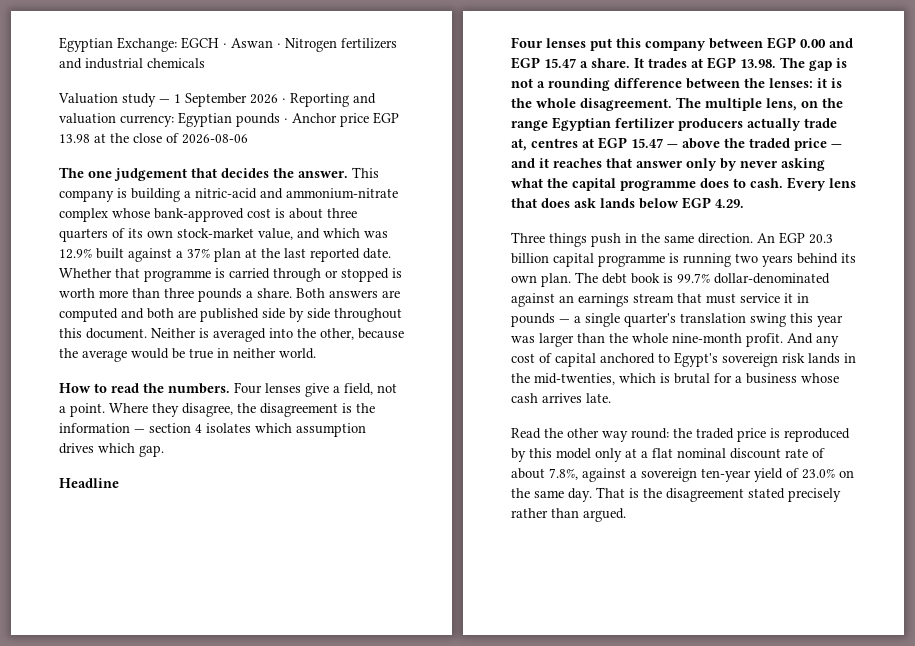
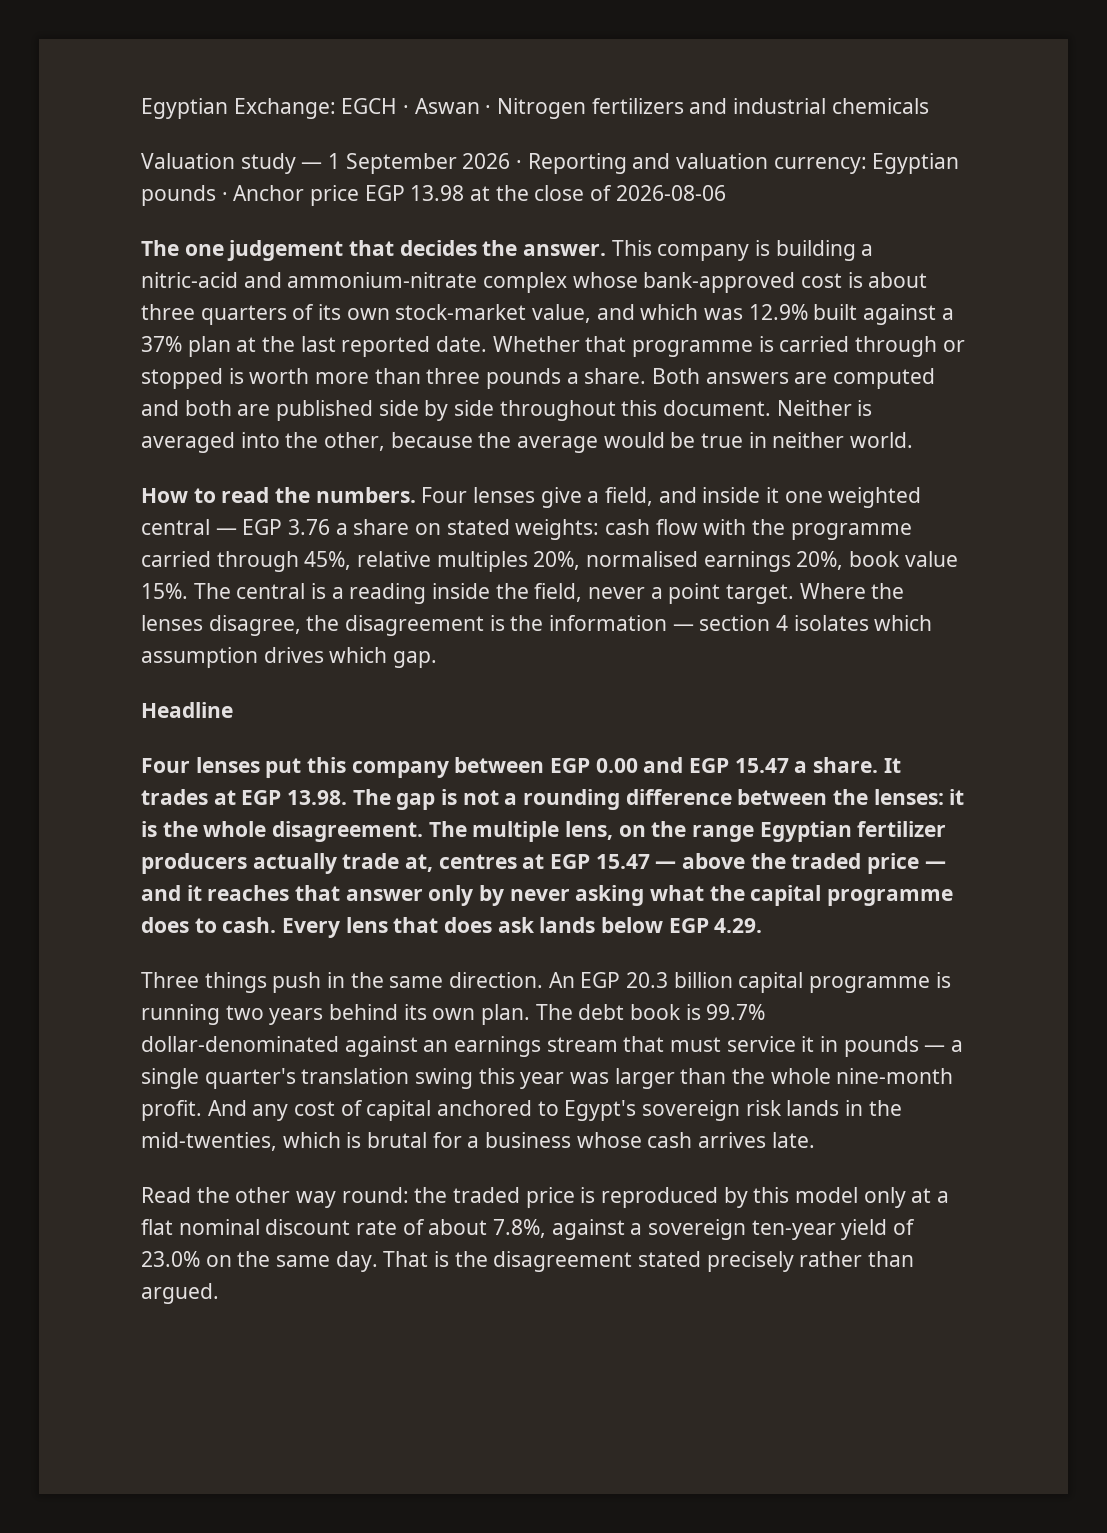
- Four lenses give a field, not a point. Where they disagree, the disagreement is the information — section 4 isolates which assumption drives which gap.
+ Four lenses give a field, and inside it one weighted central — EGP 3.76 a share on stated weights: cash flow with the programme carried through 45%, relative multiples 20%, normalised earnings 20%, book value 15%. The central is a reading inside the field, never a point target. Where the lenses disagree, the disagreement is the information — section 4 isolates which assumption drives which gap.

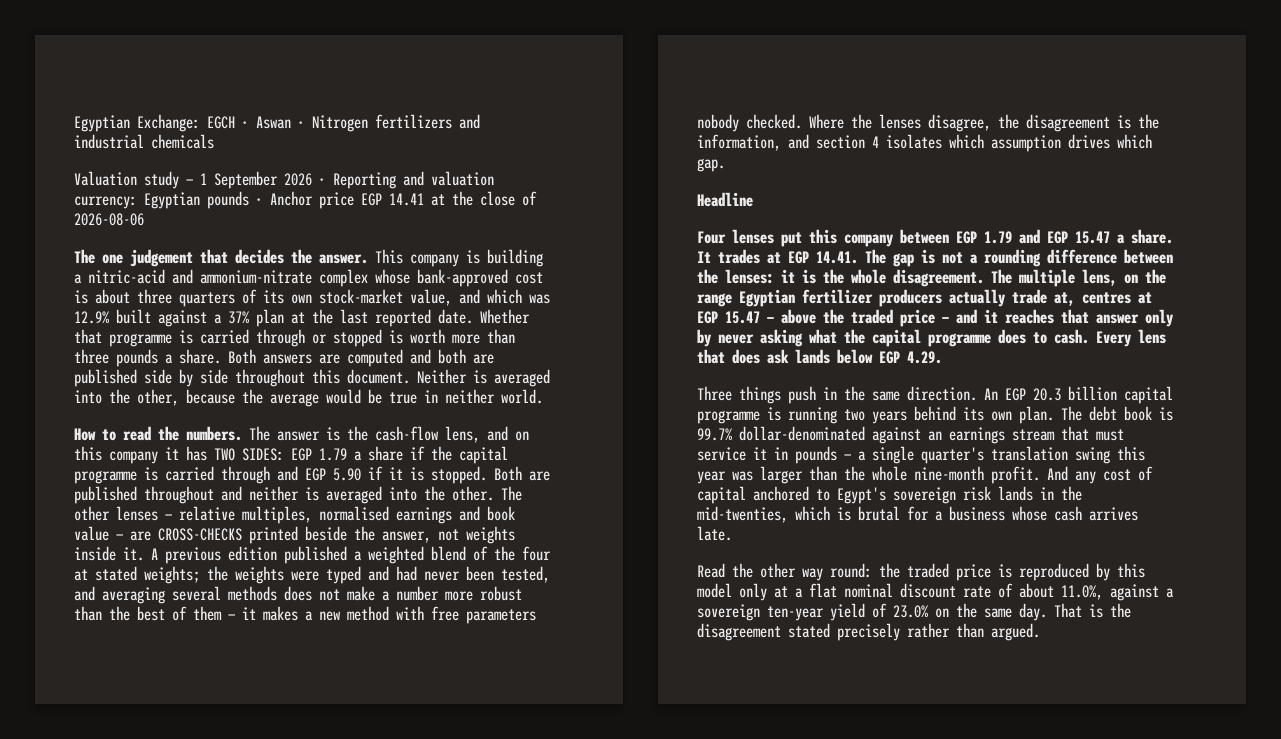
- Valuation study — 1 September 2026 · Reporting and valuation currency: Egyptian pounds · Anchor price EGP 13.98 at the close of 2026-08-06
+ Valuation study — 1 September 2026 · Reporting and valuation currency: Egyptian pounds · Anchor price EGP 14.41 at the close of 2026-08-06
- Four lenses give a field, and inside it one weighted central — EGP 3.76 a share on stated weights: cash flow with the programme carried through 45%, relative multiples 20%, normalised earnings 20%, book value 15%. The central is a reading inside the field, never a point target.
+ The answer is the cash-flow lens, and on this company it has TWO SIDES: EGP 1.79 a share if the capital programme is carried through and EGP 5.90 if it is stopped. Both are published throughout and neither is averaged into the other. The other lenses — relative multiples, normalised earnings and book value — are CROSS-CHECKS printed beside the answer, not weights inside it. A previous edition published a weighted blend of the four at stated weights; the weights were typed and had never been tested, and averaging several methods does not make a number more robust than the best of them — it makes a new method with free parameters nobody checked.
- Where the lenses disagree, the disagreement is the information — section 4 isolates which assumption drives which gap.
+ Where the lenses disagree, the disagreement is the information, and section 4 isolates which assumption drives which gap.
- Four lenses put this company between EGP 0.00 and EGP 15.47 a share.
+ Four lenses put this company between EGP 1.79 and EGP 15.47 a share.
- It trades at EGP 13.98. The gap is not a rounding difference between the lenses: it is the whole disagreement.
+ It trades at EGP 14.41. The gap is not a rounding difference between the lenses: it is the whole disagreement.
- Read the other way round: the traded price is reproduced by this model only at a flat nominal discount rate of about 7.8%, against a sovereign ten-year yield of 23.0% on the same day.
+ Read the other way round: the traded price is reproduced by this model only at a flat nominal discount rate of about 11.0%, against a sovereign ten-year yield of 23.0% on the same day.

